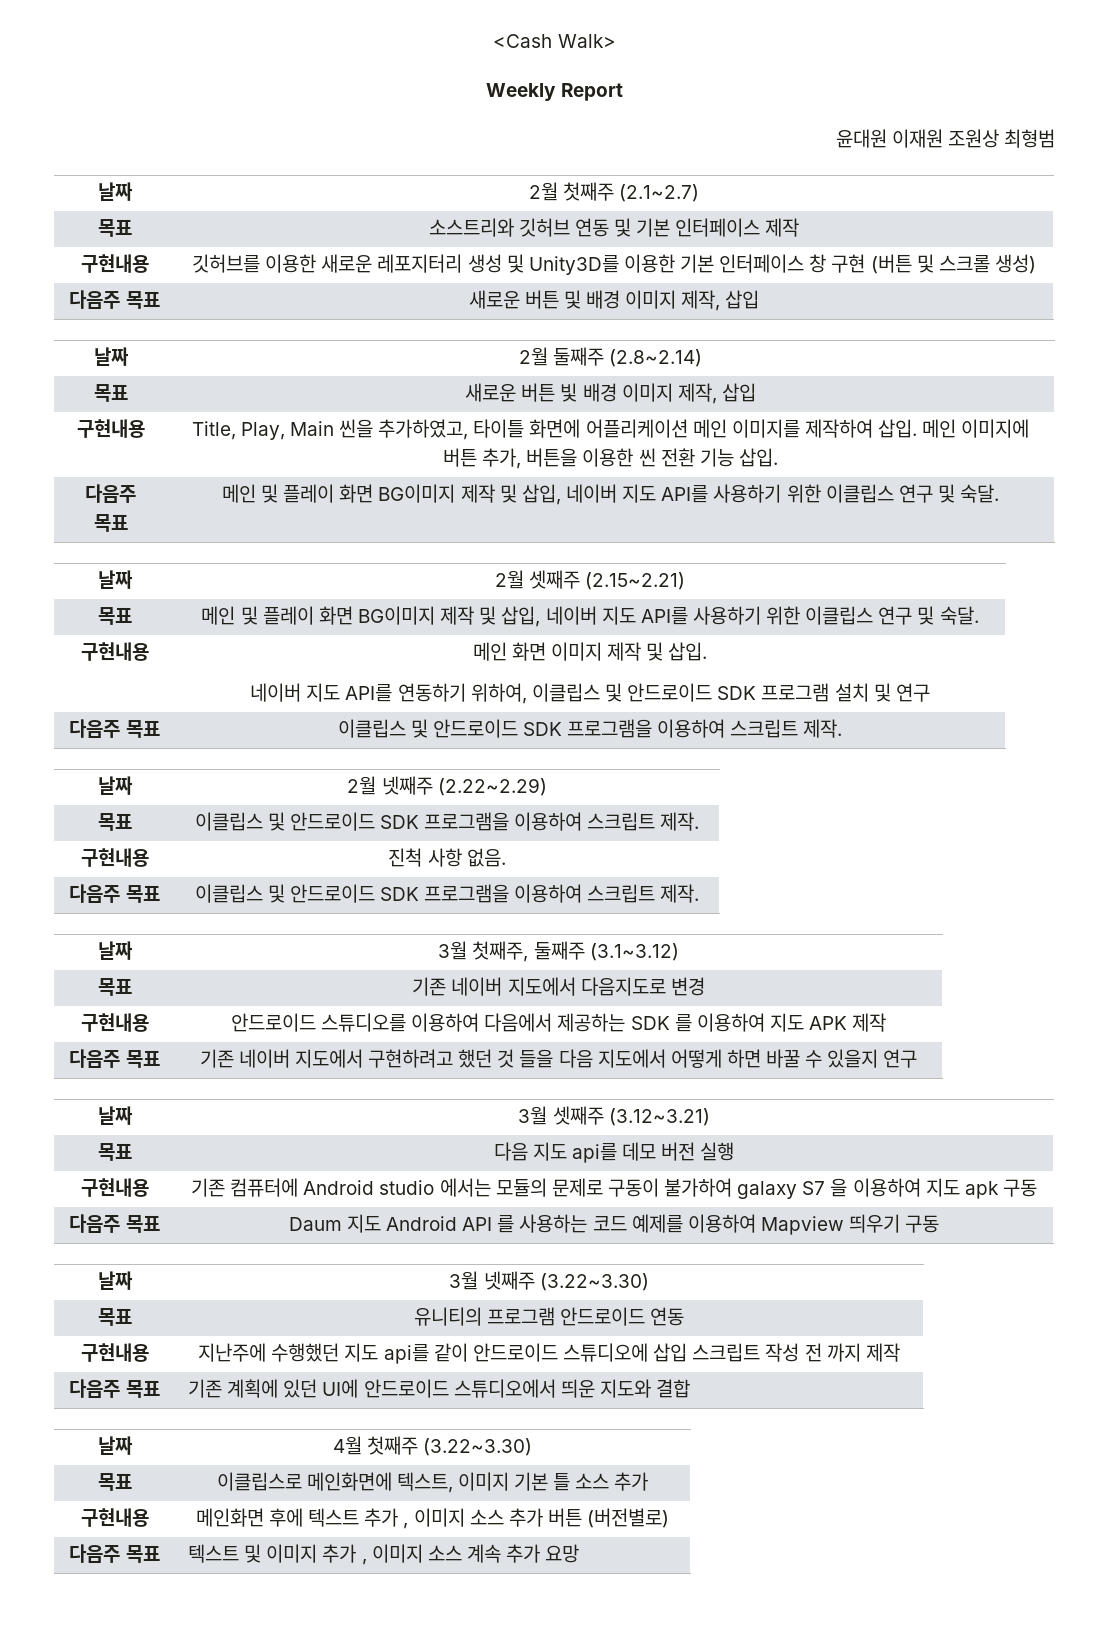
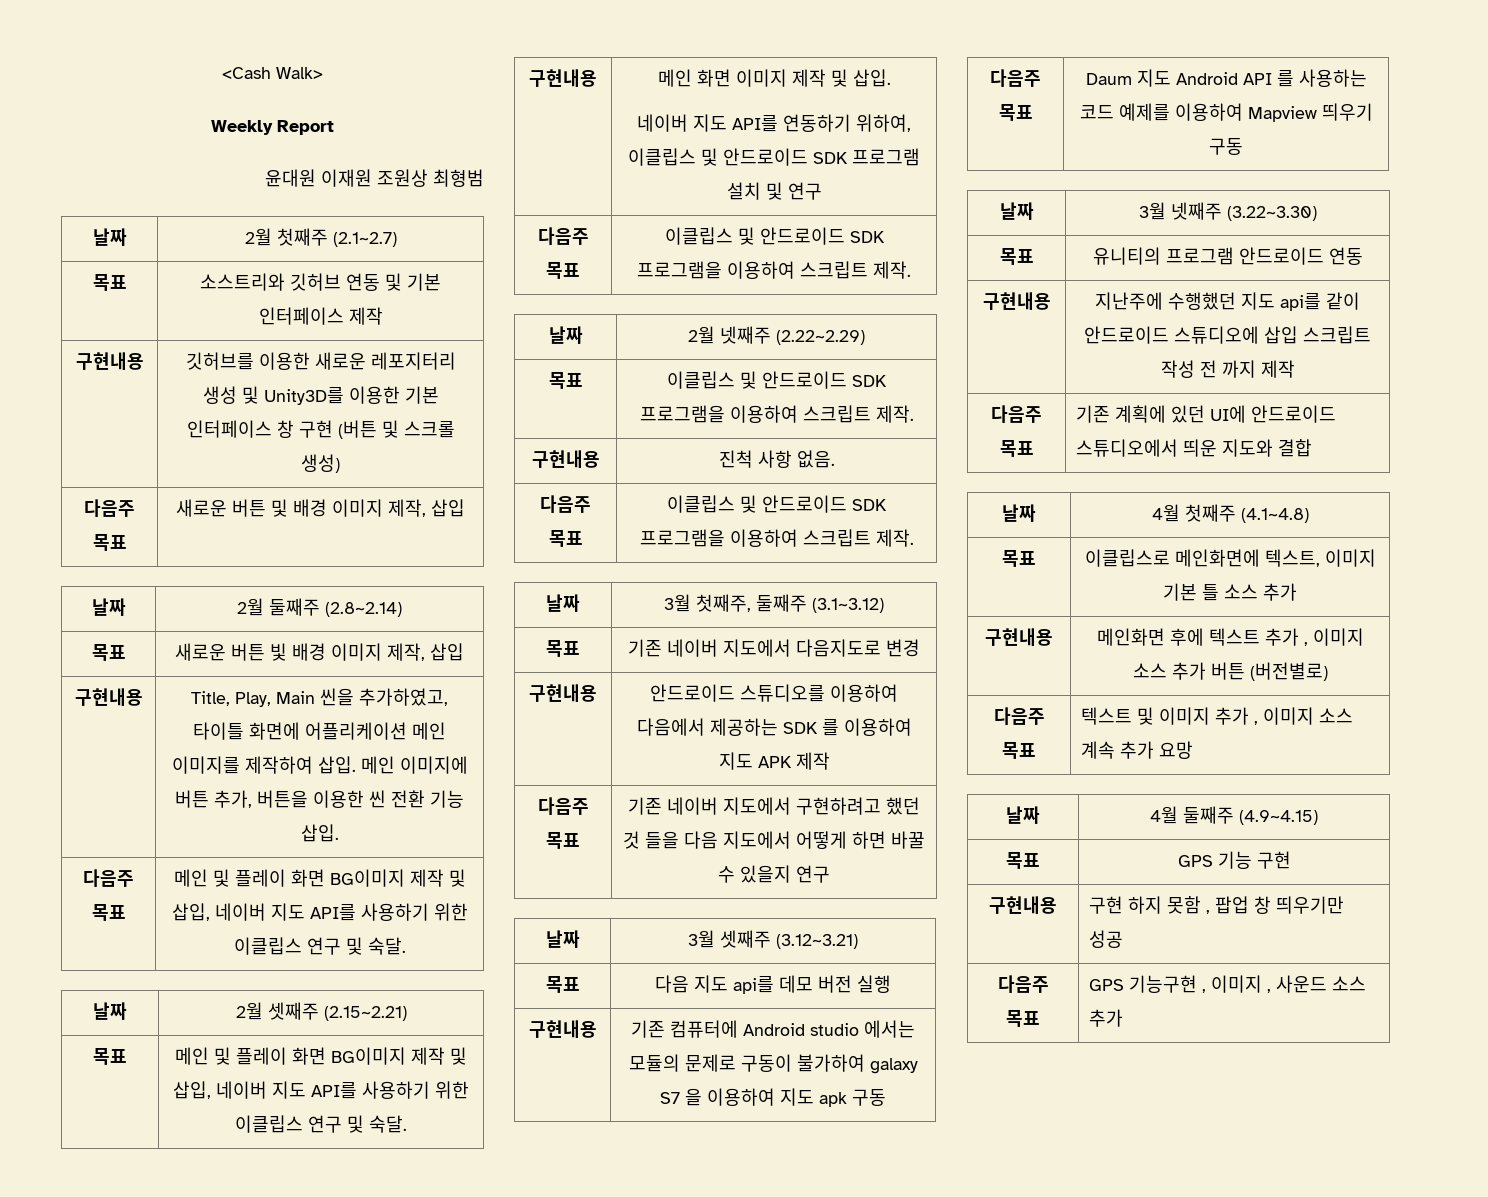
- 날짜 | 4월 첫째주 (3.22~3.30)
+ 날짜 | 4월 첫째주 (4.1~4.8)
+ 날짜 | 4월 둘째주 (4.9~4.15)
+ 목표 | GPS 기능 구현
+ 구현내용 | 구현 하지 못함 , 팝업 창 띄우기만 성공
+ 다음주 목표 | GPS 기능구현 , 이미지 , 사운드 소스 추가

